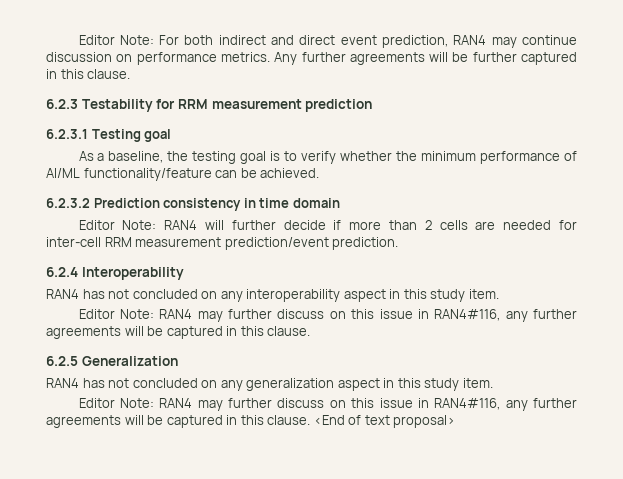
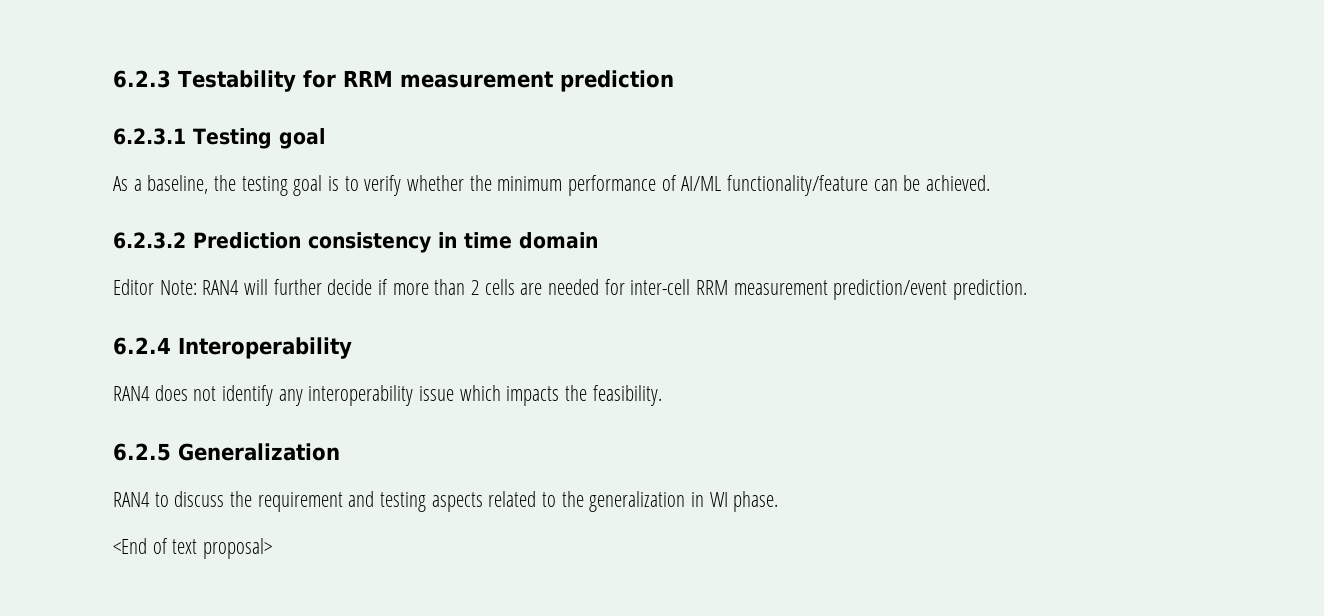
- Editor Note: For both indirect and direct event prediction, RAN4 may continue discussion on performance metrics. Any further agreements will be further captured in this clause.
- RAN4 has not concluded on any interoperability aspect in this study item.
- Editor Note: RAN4 may further discuss on this issue in RAN4#116, any further agreements will be captured in this clause.
+ RAN4 does not identify any interoperability issue which impacts the feasibility.
  6.2.5 Generalization
- RAN4 has not concluded on any generalization aspect in this study item.
- Editor Note: RAN4 may further discuss on this issue in RAN4#116, any further agreements will be captured in this clause. <End of text proposal>
+ RAN4 to discuss the requirement and testing aspects related to the generalization in WI phase.
+ <End of text proposal>

